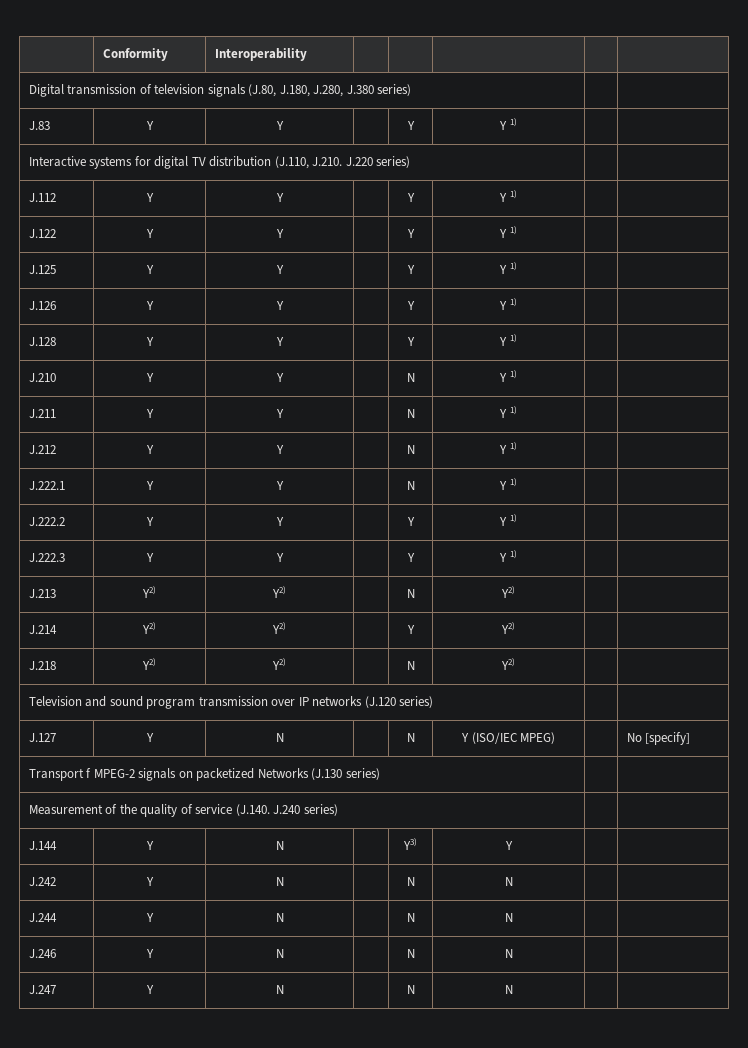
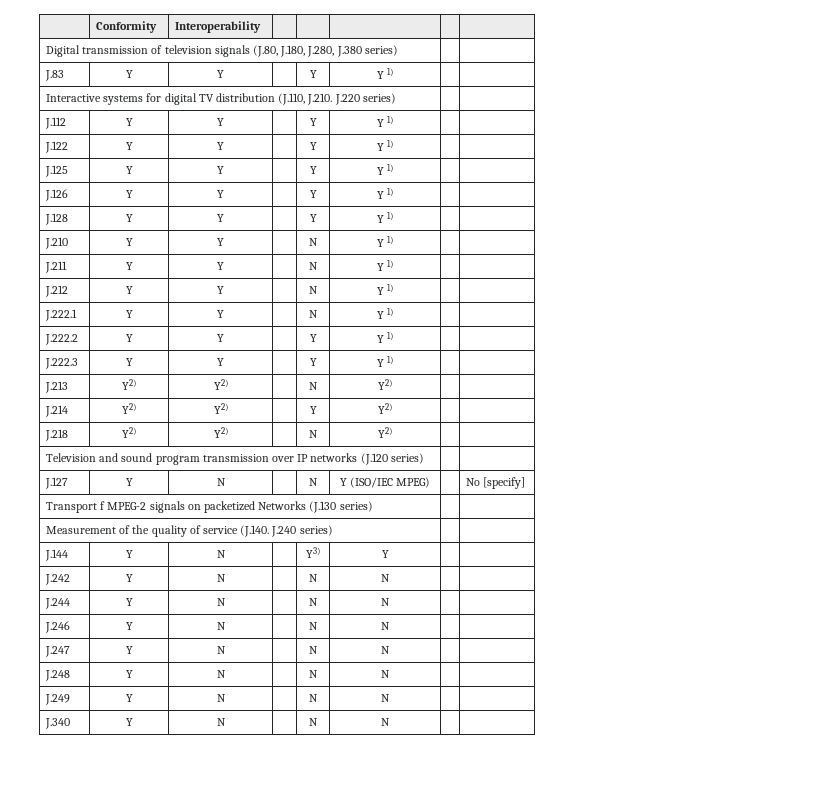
+ J.248 | Y | N | | N | N | |
+ J.249 | Y | N | | N | N | |
+ J.340 | Y | N | | N | N | |

